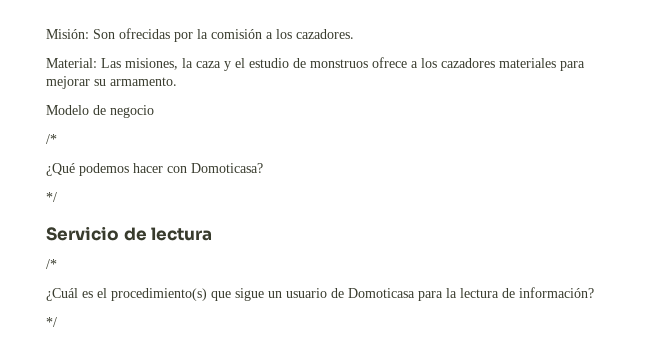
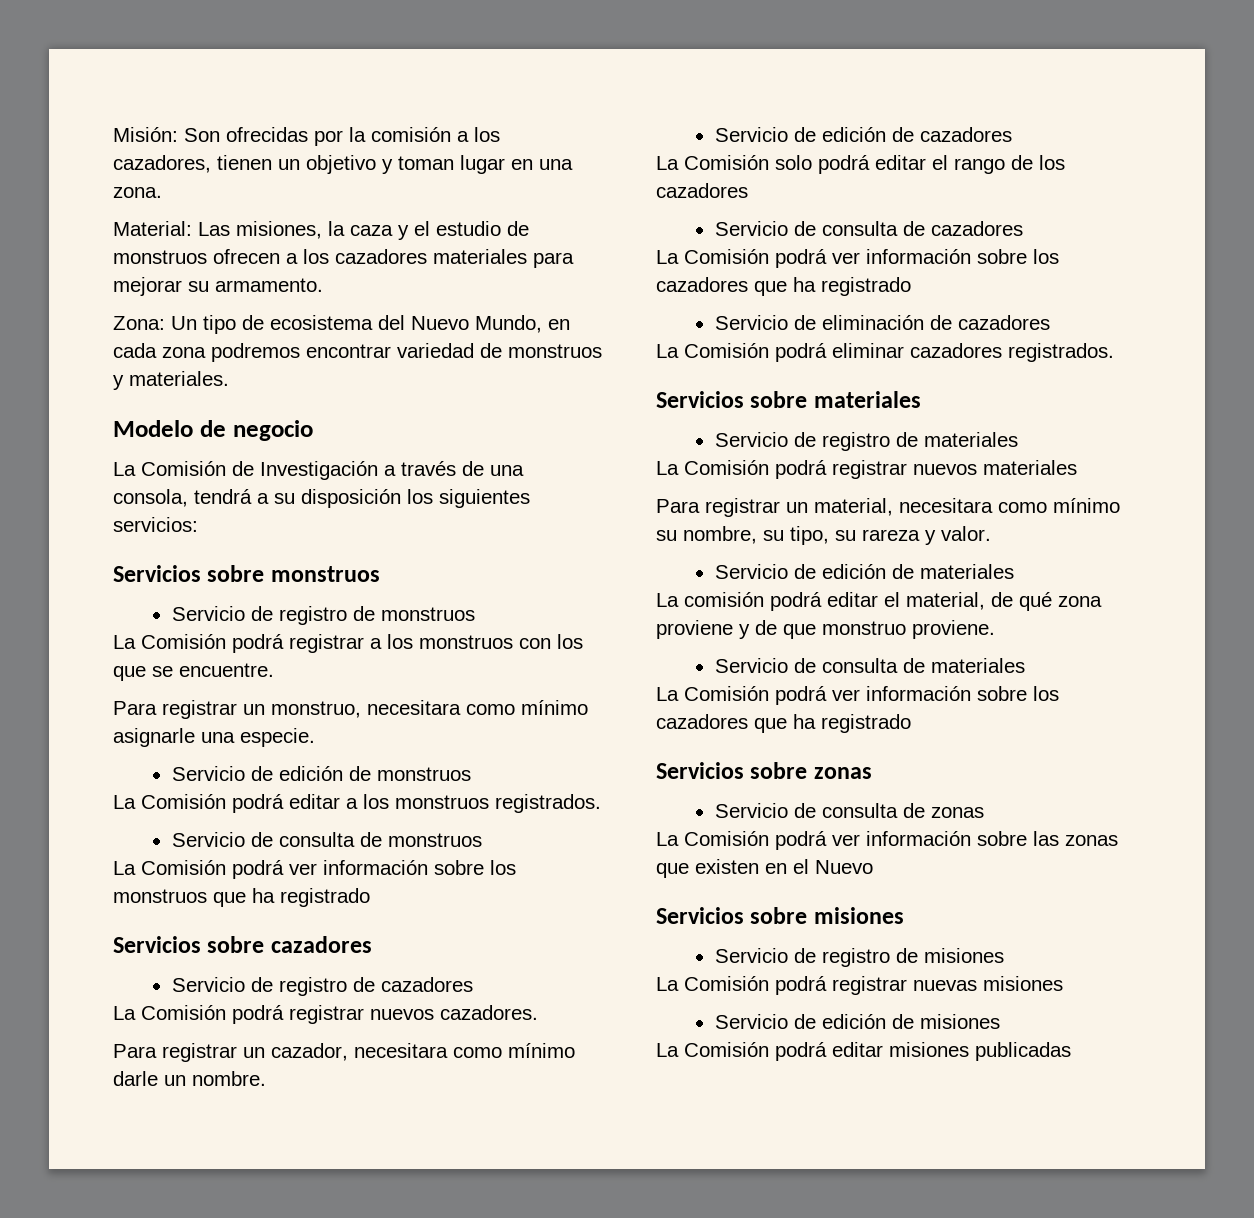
- Misión: Son ofrecidas por la comisión a los cazadores.
+ Misión: Son ofrecidas por la comisión a los cazadores, tienen un objetivo y toman lugar en una zona.
- Material: Las misiones, la caza y el estudio de monstruos ofrece a los cazadores materiales para mejorar su armamento.
+ Material: Las misiones, la caza y el estudio de monstruos ofrecen a los cazadores materiales para mejorar su armamento.
+ Zona: Un tipo de ecosistema del Nuevo Mundo, en cada zona podremos encontrar variedad de monstruos y materiales.
  Modelo de negocio
- /*
- ¿Qué podemos hacer con Domoticasa?
- */
- Servicio de lectura
- /*
- ¿Cuál es el procedimiento(s) que sigue un usuario de Domoticasa para la lectura de información?
- */
+ La Comisión de Investigación a través de una consola, tendrá a su disposición los siguientes servicios:
+ Servicios sobre monstruos
+ Servicio de registro de monstruos
+ La Comisión podrá registrar a los monstruos con los que se encuentre.
+ Para registrar un monstruo, necesitara como mínimo asignarle una especie.
+ Servicio de edición de monstruos
+ La Comisión podrá editar a los monstruos registrados.
+ Servicio de consulta de monstruos
+ La Comisión podrá ver información sobre los monstruos que ha registrado
+ Servicios sobre cazadores
+ Servicio de registro de cazadores
+ La Comisión podrá registrar nuevos cazadores.
+ Para registrar un cazador, necesitara como mínimo darle un nombre.
+ Servicio de edición de cazadores
+ La Comisión solo podrá editar el rango de los cazadores
+ Servicio de consulta de cazadores
+ La Comisión podrá ver información sobre los cazadores que ha registrado
+ Servicio de eliminación de cazadores
+ La Comisión podrá eliminar cazadores registrados.
+ Servicios sobre materiales
+ Servicio de registro de materiales
+ La Comisión podrá registrar nuevos materiales
+ Para registrar un material, necesitara como mínimo su nombre, su tipo, su rareza y valor.
+ Servicio de edición de materiales
+ La comisión podrá editar el material, de qué zona proviene y de que monstruo proviene.
+ Servicio de consulta de materiales
+ La Comisión podrá ver información sobre los cazadores que ha registrado
+ Servicios sobre zonas
+ Servicio de consulta de zonas
+ La Comisión podrá ver información sobre las zonas que existen en el Nuevo
+ Servicios sobre misiones
+ Servicio de registro de misiones
+ La Comisión podrá registrar nuevas misiones
+ Servicio de edición de misiones
+ La Comisión podrá editar misiones publicadas

